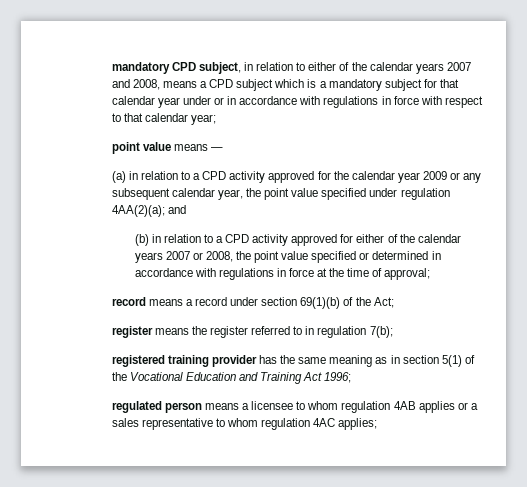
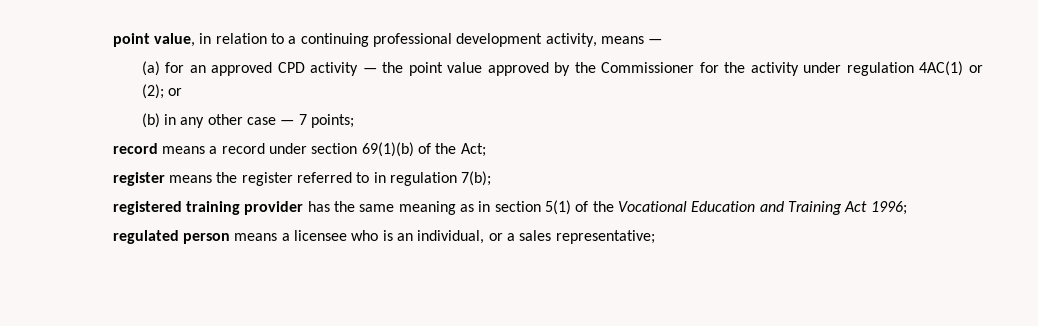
- mandatory CPD subject, in relation to either of the calendar years 2007 and 2008, means a CPD subject which is a mandatory subject for that calendar year under or in accordance with regulations in force with respect to that calendar year;
- point value means —
- (a) in relation to a CPD activity approved for the calendar year 2009 or any subsequent calendar year, the point value specified under regulation 4AA(2)(a); and
- (b) in relation to a CPD activity approved for either of the calendar years 2007 or 2008, the point value specified or determined in accordance with regulations in force at the time of approval;
+ point value, in relation to a continuing professional development activity, means —
+ (a) for an approved CPD activity — the point value approved by the Commissioner for the activity under regulation 4AC(1) or (2); or
+ (b) in any other case — 7 points;
- regulated person means a licensee to whom regulation 4AB applies or a sales representative to whom regulation 4AC applies;
+ regulated person means a licensee who is an individual, or a sales representative;

